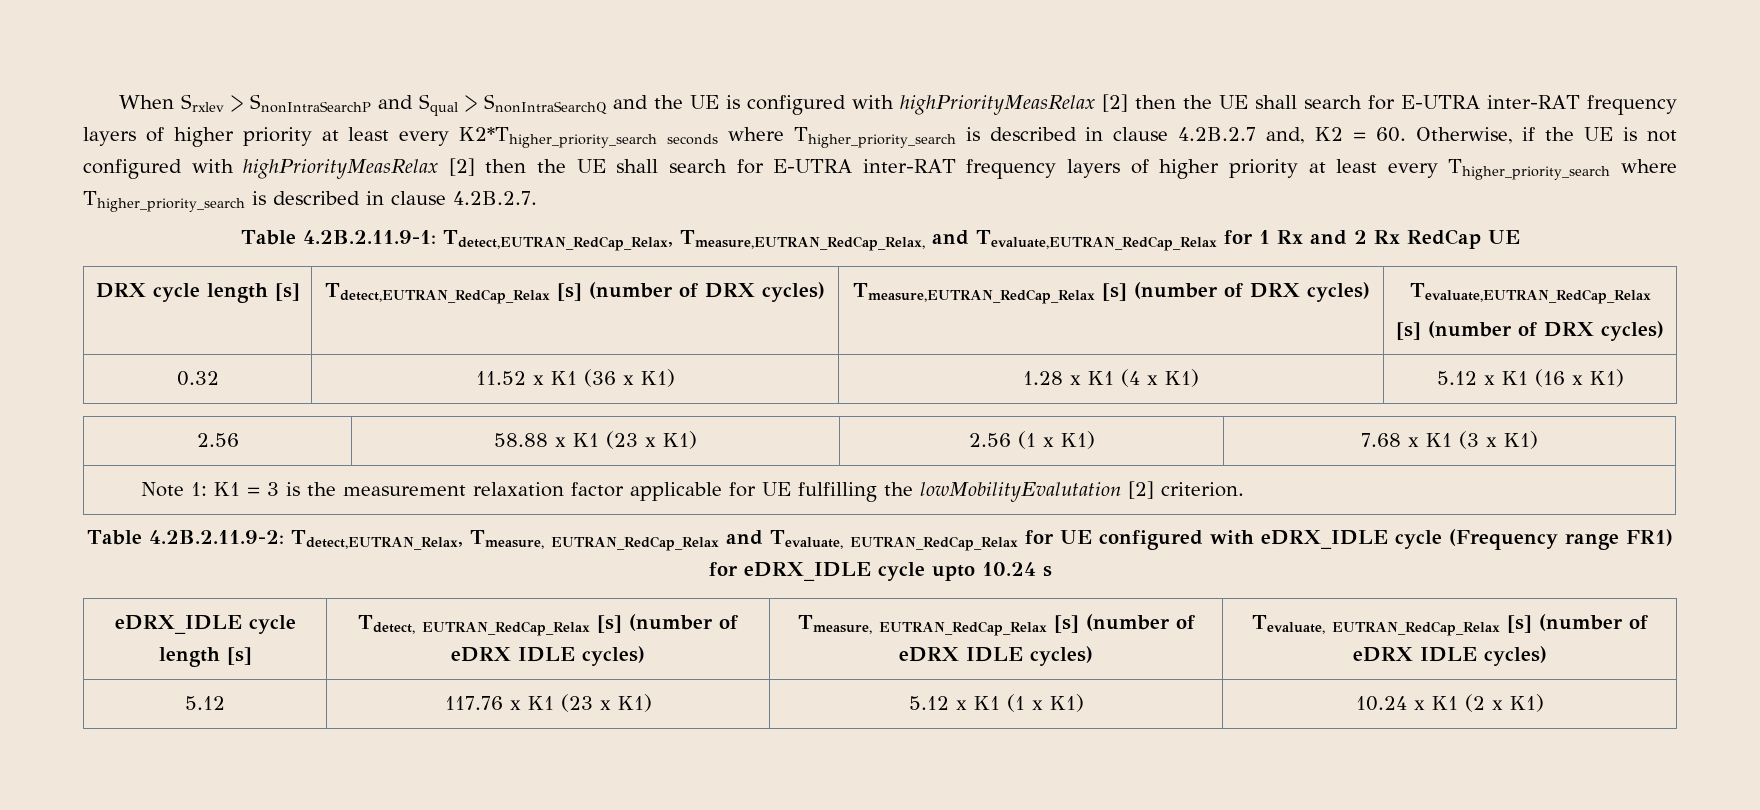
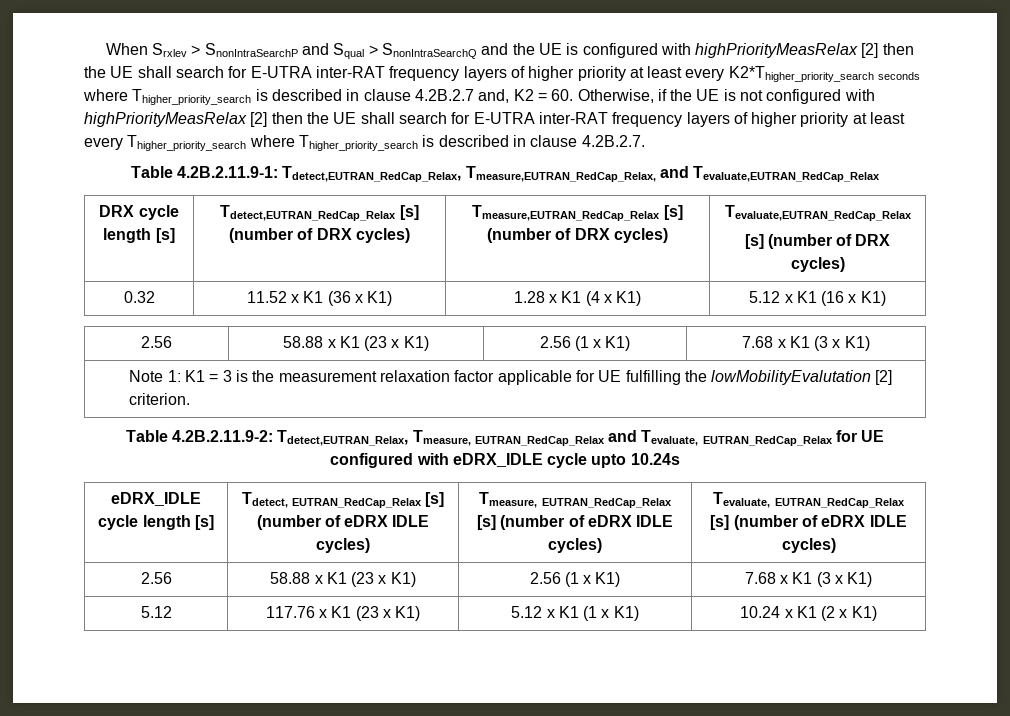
- Table 4.2B.2.11.9-1: Tdetect,EUTRAN_RedCap_Relax, Tmeasure,EUTRAN_RedCap_Relax, and Tevaluate,EUTRAN_RedCap_Relax for 1 Rx and 2 Rx RedCap UE
+ Table 4.2B.2.11.9-1: Tdetect,EUTRAN_RedCap_Relax, Tmeasure,EUTRAN_RedCap_Relax, and Tevaluate,EUTRAN_RedCap_Relax
- Table 4.2B.2.11.9-2: Tdetect,EUTRAN_Relax, Tmeasure, EUTRAN_RedCap_Relax and Tevaluate, EUTRAN_RedCap_Relax for UE configured with eDRX_IDLE cycle (Frequency range FR1) for eDRX_IDLE cycle upto 10.24 s
+ Table 4.2B.2.11.9-2: Tdetect,EUTRAN_Relax, Tmeasure, EUTRAN_RedCap_Relax and Tevaluate, EUTRAN_RedCap_Relax for UE configured with eDRX_IDLE cycle upto 10.24s
  eDRX_IDLE cycle length [s] | Tdetect, EUTRAN_RedCap_Relax [s] (number of eDRX IDLE cycles) | Tmeasure, EUTRAN_RedCap_Relax [s] (number of eDRX IDLE cycles) | Tevaluate, EUTRAN_RedCap_Relax [s] (number of eDRX IDLE cycles)
+ 2.56 | 58.88 x K1 (23 x K1) | 2.56 (1 x K1) | 7.68 x K1 (3 x K1)

